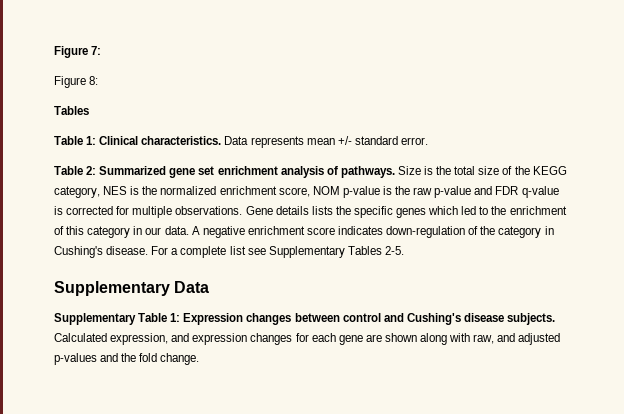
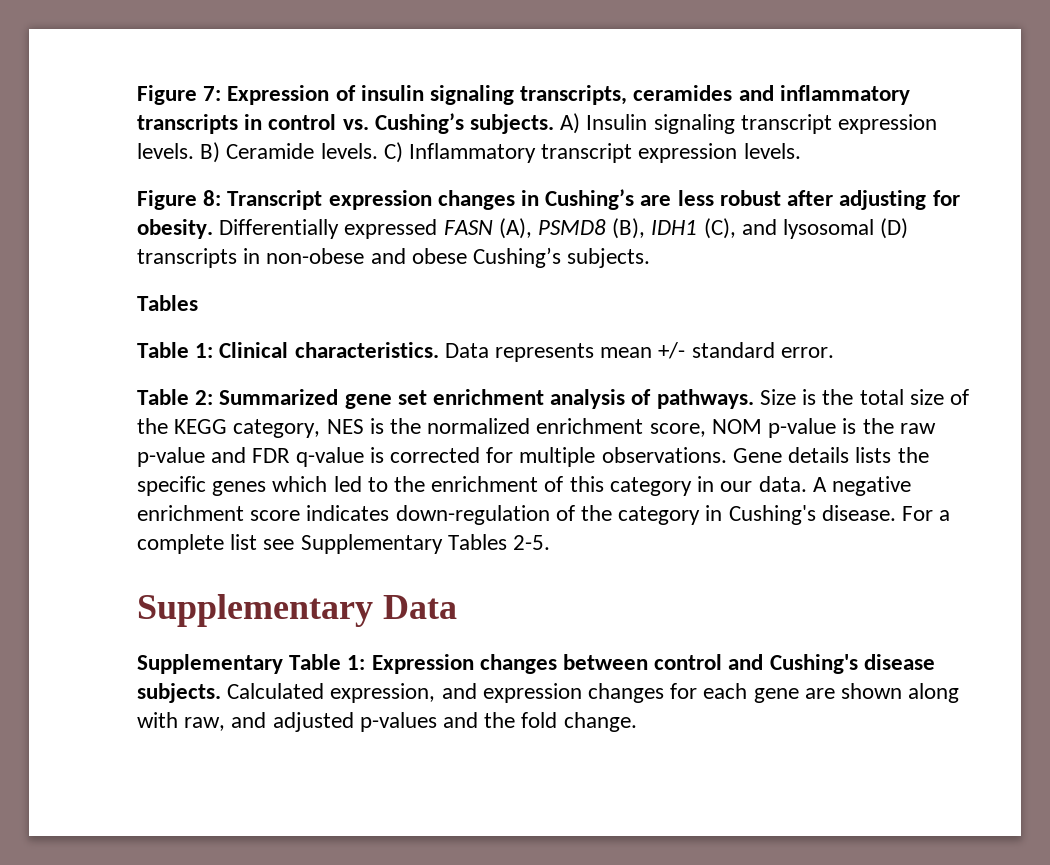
- Figure 7:
- Figure 8:
+ Figure 7: Expression of insulin signaling transcripts, ceramides and inflammatory transcripts in control vs. Cushing’s subjects. A) Insulin signaling transcript expression levels. B) Ceramide levels. C) Inflammatory transcript expression levels.
+ Figure 8: Transcript expression changes in Cushing’s are less robust after adjusting for obesity. Differentially expressed FASN (A), PSMD8 (B), IDH1 (C), and lysosomal (D) transcripts in non-obese and obese Cushing’s subjects.

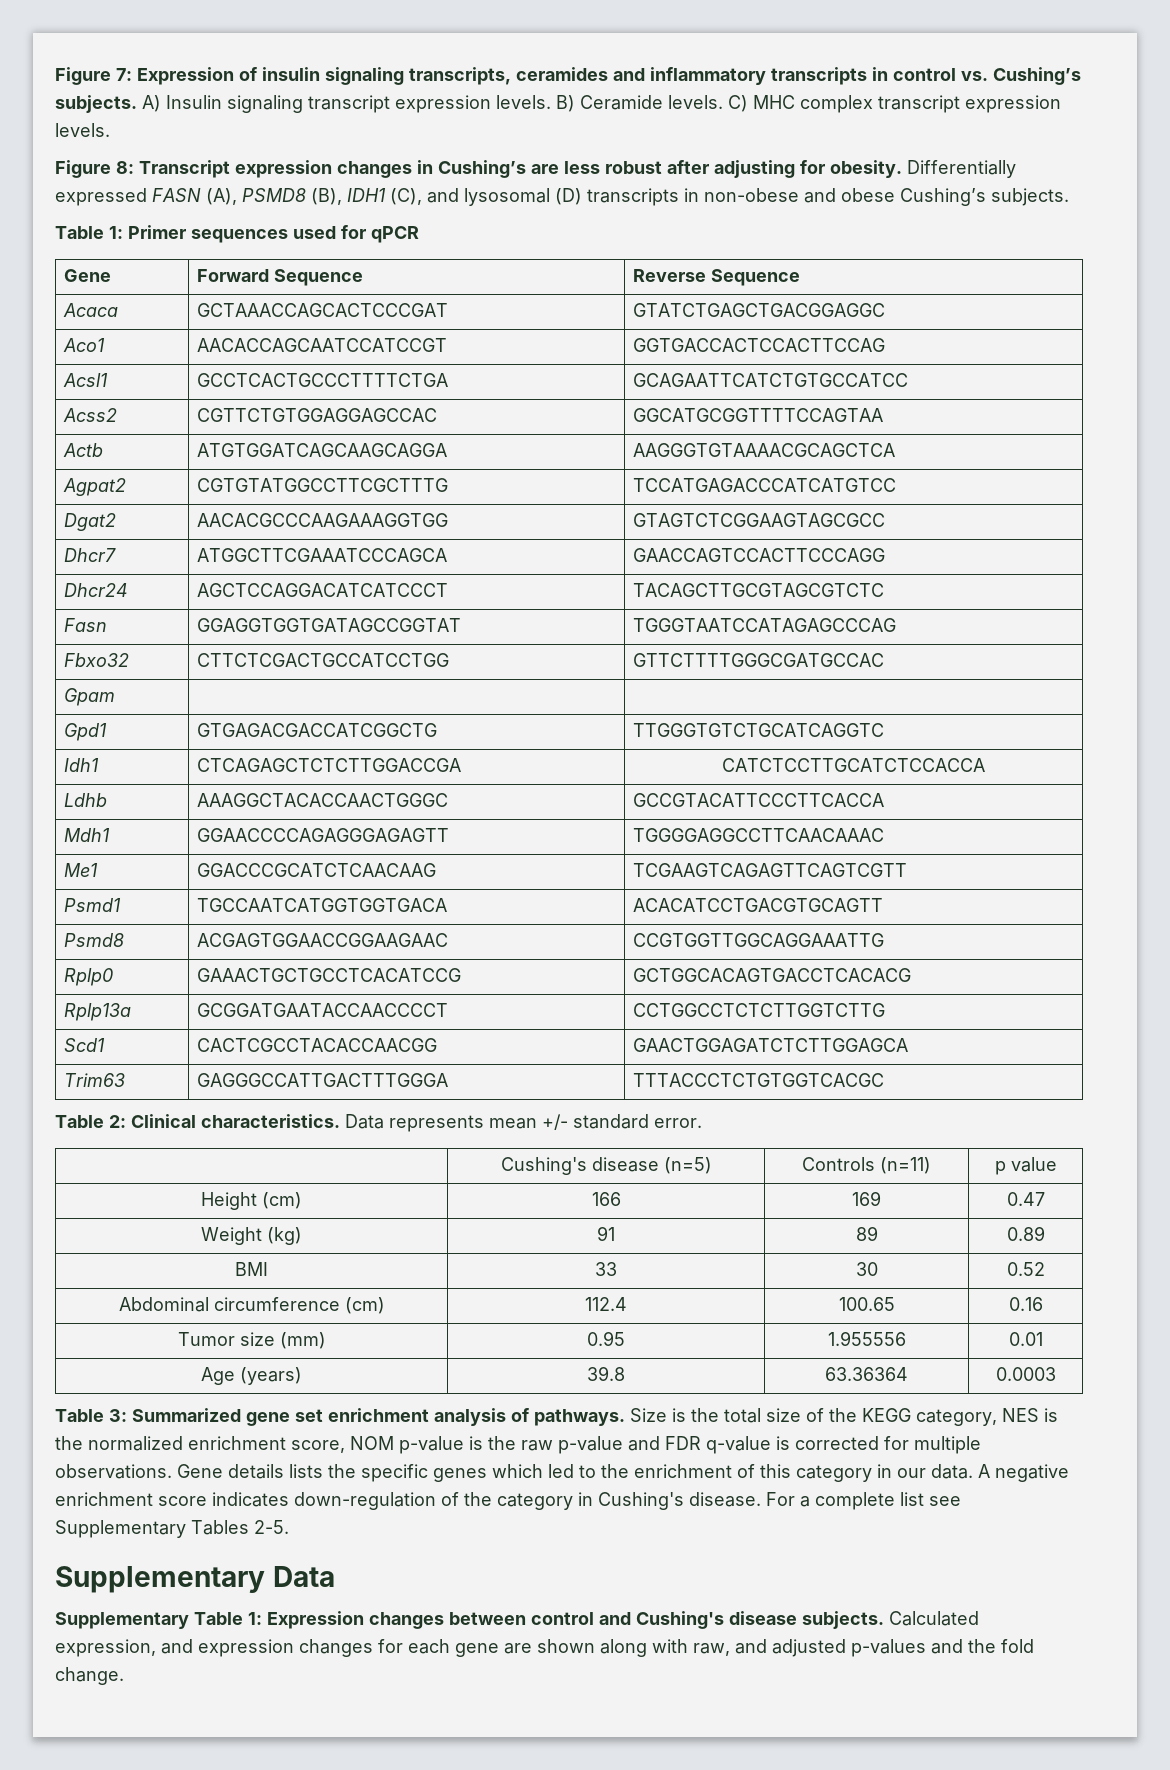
- C) Inflammatory transcript expression levels.
+ C) MHC complex transcript expression levels.
  Differentially expressed FASN (A), PSMD8 (B), IDH1 (C), and lysosomal (D) transcripts in non-obese and obese Cushing’s subjects.
- Tables
- Table 1: Clinical characteristics.
+ Table 1: Primer sequences used for qPCR
+ Gene | Forward Sequence | Reverse Sequence
+ Acaca | GCTAAACCAGCACTCCCGAT | GTATCTGAGCTGACGGAGGC
+ Aco1 | AACACCAGCAATCCATCCGT | GGTGACCACTCCACTTCCAG
+ Acsl1 | GCCTCACTGCCCTTTTCTGA | GCAGAATTCATCTGTGCCATCC
+ Acss2 | CGTTCTGTGGAGGAGCCAC | GGCATGCGGTTTTCCAGTAA
+ Actb | ATGTGGATCAGCAAGCAGGA | AAGGGTGTAAAACGCAGCTCA
+ Agpat2 | CGTGTATGGCCTTCGCTTTG | TCCATGAGACCCATCATGTCC
+ Dgat2 | AACACGCCCAAGAAAGGTGG | GTAGTCTCGGAAGTAGCGCC
+ Dhcr7 | ATGGCTTCGAAATCCCAGCA | GAACCAGTCCACTTCCCAGG
+ Dhcr24 | AGCTCCAGGACATCATCCCT | TACAGCTTGCGTAGCGTCTC
+ Fasn | GGAGGTGGTGATAGCCGGTAT | TGGGTAATCCATAGAGCCCAG
+ Fbxo32 | CTTCTCGACTGCCATCCTGG | GTTCTTTTGGGCGATGCCAC
+ Gpam | |
+ Gpd1 | GTGAGACGACCATCGGCTG | TTGGGTGTCTGCATCAGGTC
+ Idh1 | CTCAGAGCTCTCTTGGACCGA | CATCTCCTTGCATCTCCACCA
+ Ldhb | AAAGGCTACACCAACTGGGC | GCCGTACATTCCCTTCACCA
+ Mdh1 | GGAACCCCAGAGGGAGAGTT | TGGGGAGGCCTTCAACAAAC
+ Me1 | GGACCCGCATCTCAACAAG | TCGAAGTCAGAGTTCAGTCGTT
+ Psmd1 | TGCCAATCATGGTGGTGACA | ACACATCCTGACGTGCAGTT
+ Psmd8 | ACGAGTGGAACCGGAAGAAC | CCGTGGTTGGCAGGAAATTG
+ Rplp0 | GAAACTGCTGCCTCACATCCG | GCTGGCACAGTGACCTCACACG
+ Rplp13a | GCGGATGAATACCAACCCCT | CCTGGCCTCTCTTGGTCTTG
+ Scd1 | CACTCGCCTACACCAACGG | GAACTGGAGATCTCTTGGAGCA
+ Trim63 | GAGGGCCATTGACTTTGGGA | TTTACCCTCTGTGGTCACGC
+ Table 2: Clinical characteristics.
- Table 2: Summarized gene set enrichment analysis of pathways.
+ | Cushing's disease (n=5) | Controls (n=11) | p value
+ Height (cm) | 166 | 169 | 0.47
+ Weight (kg) | 91 | 89 | 0.89
+ BMI | 33 | 30 | 0.52
+ Abdominal circumference (cm) | 112.4 | 100.65 | 0.16
+ Tumor size (mm) | 0.95 | 1.955556 | 0.01
+ Age (years) | 39.8 | 63.36364 | 0.0003
+ Table 3: Summarized gene set enrichment analysis of pathways.

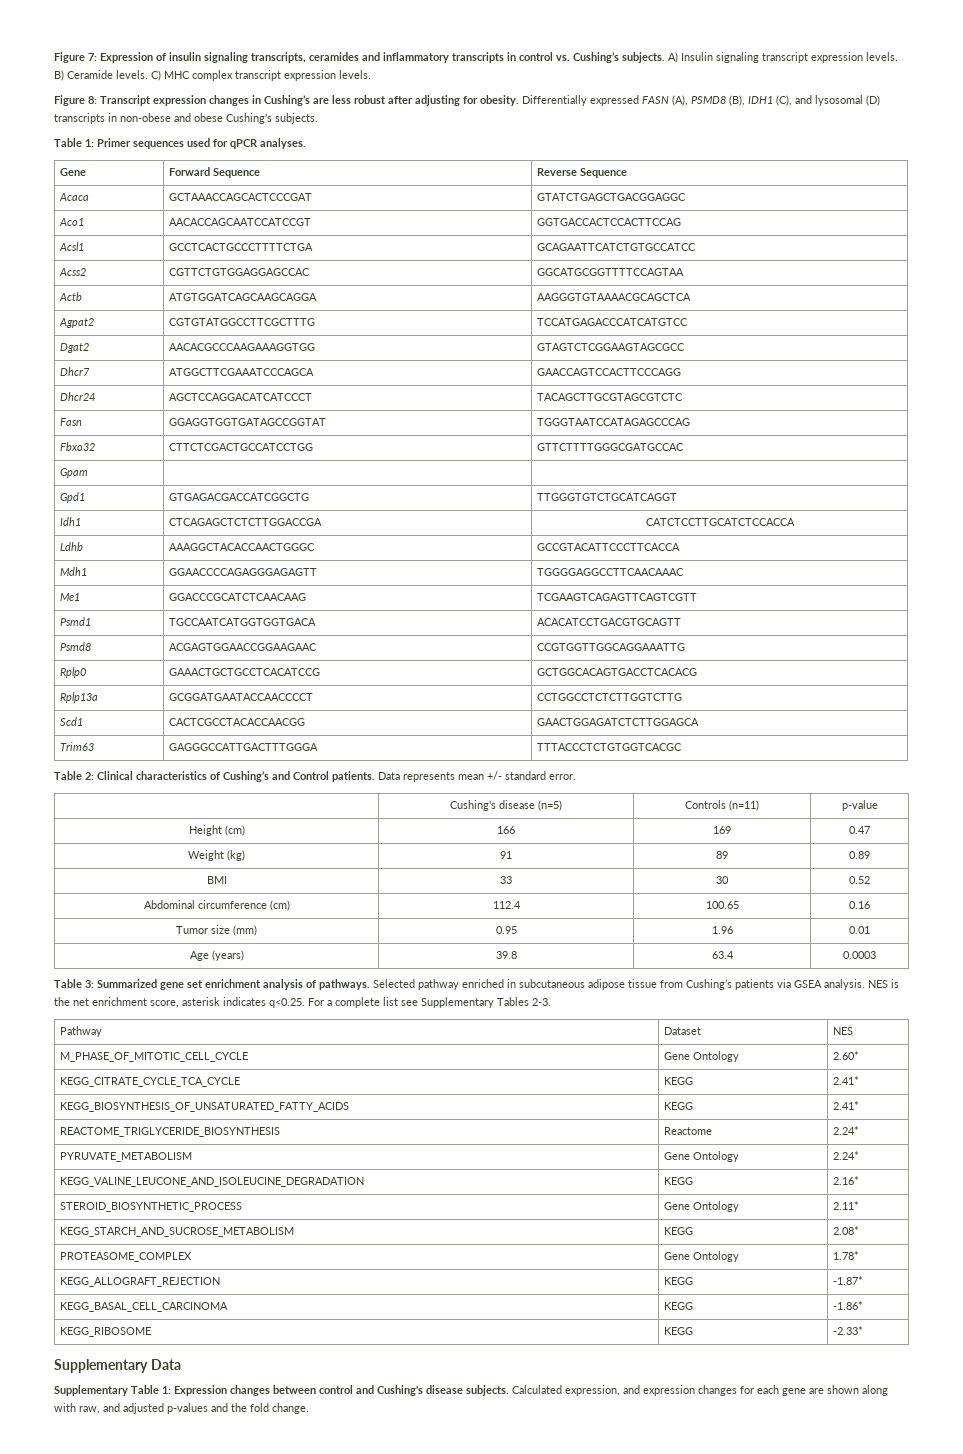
- Table 1: Primer sequences used for qPCR
+ Table 1: Primer sequences used for qPCR analyses.
- Gpd1 | GTGAGACGACCATCGGCTG | TTGGGTGTCTGCATCAGGTC
+ Gpd1 | GTGAGACGACCATCGGCTG | TTGGGTGTCTGCATCAGGT
- Table 2: Clinical characteristics.
+ Table 2: Clinical characteristics of Cushing’s and Control patients.
- | Cushing's disease (n=5) | Controls (n=11) | p value
+ | Cushing's disease (n=5) | Controls (n=11) | p-value
- Tumor size (mm) | 0.95 | 1.955556 | 0.01
+ Tumor size (mm) | 0.95 | 1.96 | 0.01
- Age (years) | 39.8 | 63.36364 | 0.0003
+ Age (years) | 39.8 | 63.4 | 0.0003
- Size is the total size of the KEGG category, NES is the normalized enrichment score, NOM p-value is the raw p-value and FDR q-value is corrected for multiple observations. Gene details lists the specific genes which led to the enrichment of this category in our data. A negative enrichment score indicates down-regulation of the category in Cushing's disease. For a complete list see Supplementary Tables 2-5.
+ Selected pathway enriched in subcutaneous adipose tissue from Cushing’s patients via GSEA analysis. NES is the net enrichment score, asterisk indicates q<0.25. For a complete list see Supplementary Tables 2-3.
+ Pathway | Dataset | NES
+ M_PHASE_OF_MITOTIC_CELL_CYCLE | Gene Ontology | 2.60*
+ KEGG_CITRATE_CYCLE_TCA_CYCLE | KEGG | 2.41*
+ KEGG_BIOSYNTHESIS_OF_UNSATURATED_FATTY_ACIDS | KEGG | 2.41*
+ REACTOME_TRIGLYCERIDE_BIOSYNTHESIS | Reactome | 2.24*
+ PYRUVATE_METABOLISM | Gene Ontology | 2.24*
+ KEGG_VALINE_LEUCONE_AND_ISOLEUCINE_DEGRADATION | KEGG | 2.16*
+ STEROID_BIOSYNTHETIC_PROCESS | Gene Ontology | 2.11*
+ KEGG_STARCH_AND_SUCROSE_METABOLISM | KEGG | 2.08*
+ PROTEASOME_COMPLEX | Gene Ontology | 1.78*
+ KEGG_ALLOGRAFT_REJECTION | KEGG | -1.87*
+ KEGG_BASAL_CELL_CARCINOMA | KEGG | -1.86*
+ KEGG_RIBOSOME | KEGG | -2.33*

